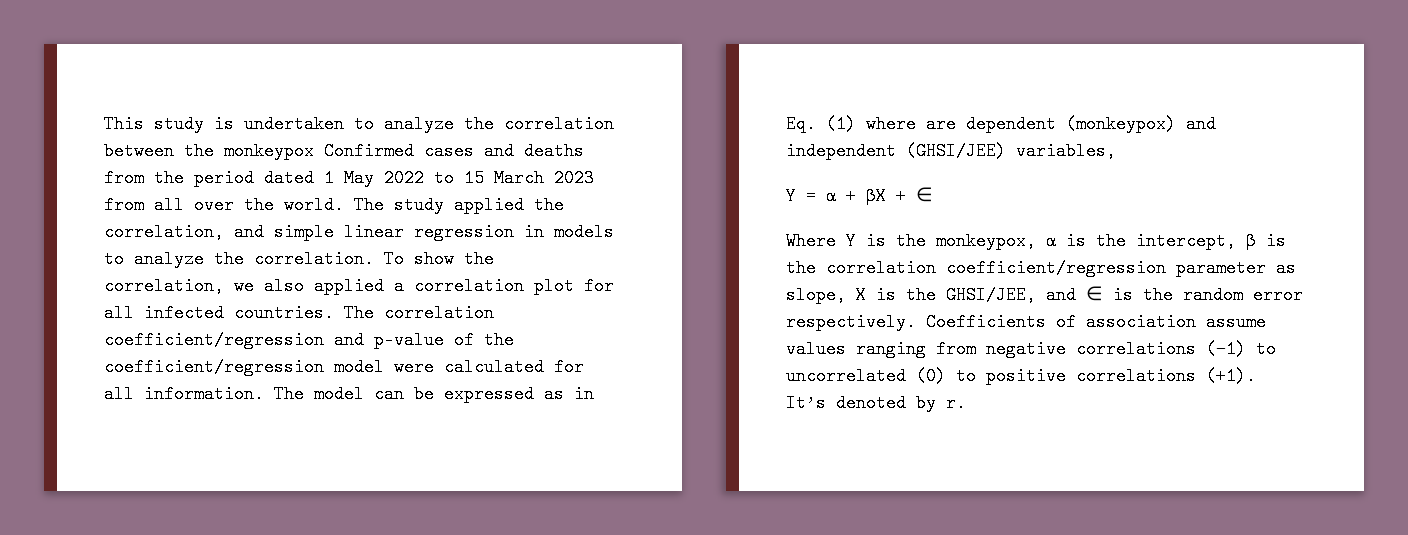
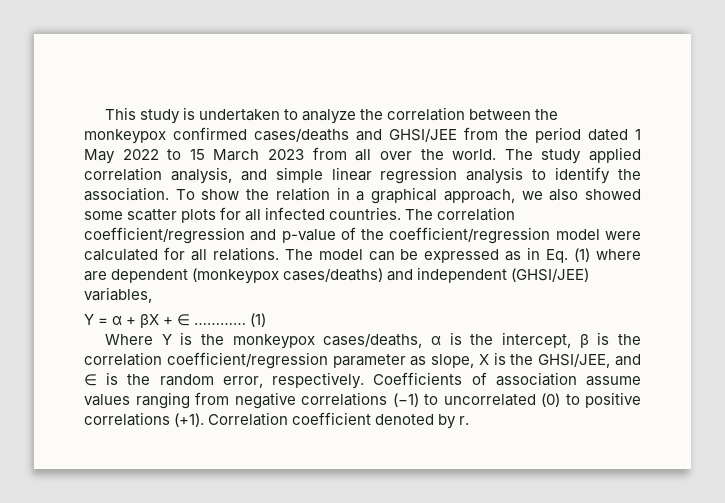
- This study is undertaken to analyze the correlation between the monkeypox Confirmed cases and deaths from the period dated 1 May 2022 to 15 March 2023 from all over the world.
+ This study is undertaken to analyze the correlation between the monkeypox confirmed cases/deaths and GHSI/JEE from the period dated 1 May 2022 to 15 March 2023 from all over the world.
- The study applied the correlation, and simple linear regression in models to analyze the correlation. To show the correlation, we also applied a correlation plot for all infected countries.
+ The study applied correlation analysis, and simple linear regression analysis to identify the association. To show the relation in a graphical approach, we also showed some scatter plots for all infected countries.
- The correlation coefficient/regression and p-value of the coefficient/regression model were calculated for all information.
+ The correlation coefficient/regression and p-value of the coefficient/regression model were calculated for all relations.
- The model can be expressed as in Eq. (1) where are dependent (monkeypox) and independent (GHSI/JEE) variables,
+ The model can be expressed as in Eq. (1) where are dependent (monkeypox cases/deaths) and independent (GHSI/JEE) variables,
- Y = α + βX + ∈
+ Y = α + βX + ∈ ………… (1)
- Where Y is the monkeypox, α is the intercept, β is the correlation coefficient/regression parameter as slope, X is the GHSI/JEE, and ∈ is the random error respectively.
+ Where Y is the monkeypox cases/deaths, α is the intercept, β is the correlation coefficient/regression parameter as slope, X is the GHSI/JEE, and ∈ is the random error, respectively.
- It’s denoted by r.
+ Correlation coefficient denoted by r.

